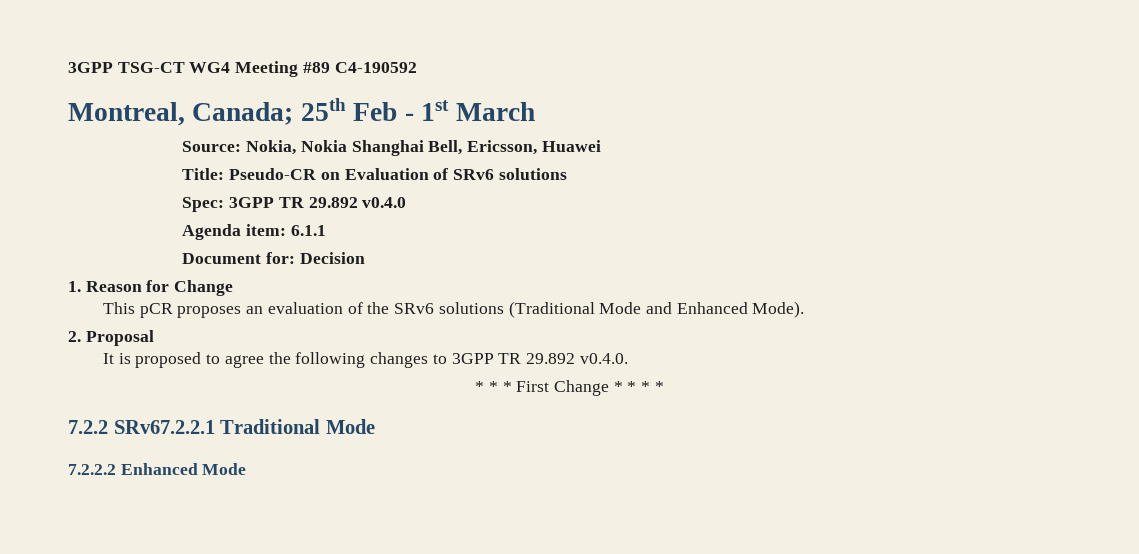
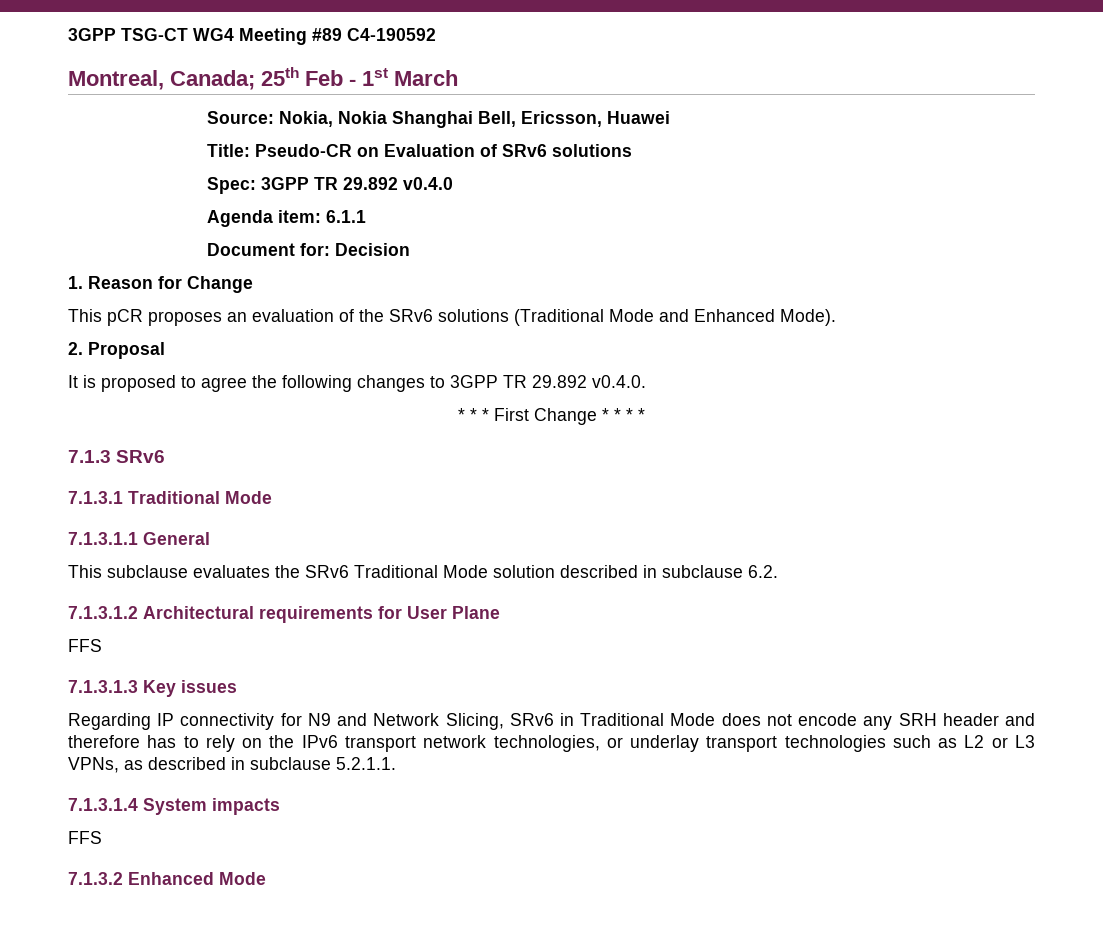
- 7.2.2 SRv67.2.2.1 Traditional Mode
+ 7.1.3 SRv6
+ 7.1.3.1 Traditional Mode
- 7.2.2.2 Enhanced Mode
+ 7.1.3.1.1 General
+ This subclause evaluates the SRv6 Traditional Mode solution described in subclause 6.2.
+ 7.1.3.1.2 Architectural requirements for User Plane
+ FFS
+ 7.1.3.1.3 Key issues
+ Regarding IP connectivity for N9 and Network Slicing, SRv6 in Traditional Mode does not encode any SRH header and therefore has to rely on the IPv6 transport network technologies, or underlay transport technologies such as L2 or L3 VPNs, as described in subclause 5.2.1.1.
+ 7.1.3.1.4 System impacts
+ FFS
+ 7.1.3.2 Enhanced Mode

